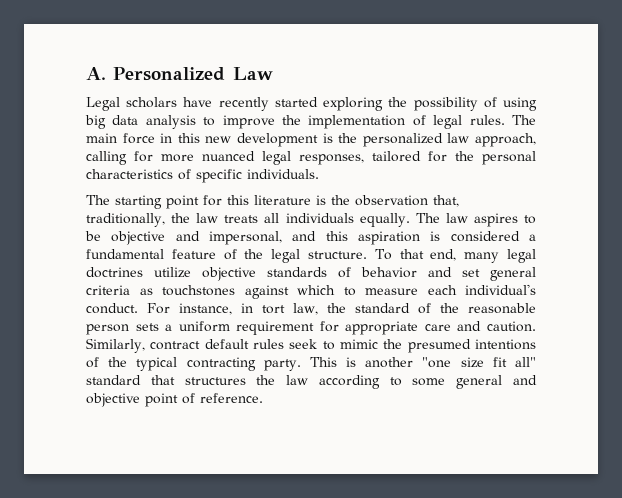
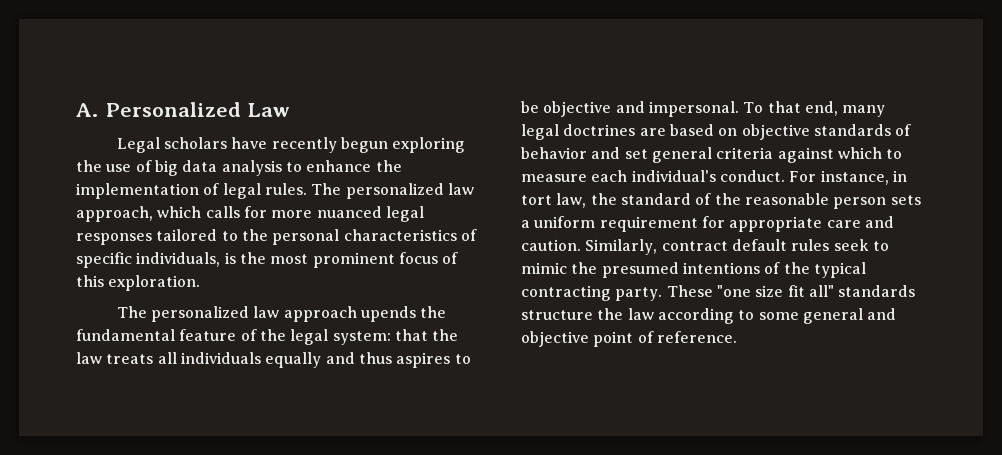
- Legal scholars have recently started exploring the possibility of using big data analysis to improve the implementation of legal rules.
+ Legal scholars have recently begun exploring the use of big data analysis to enhance the implementation of legal rules.
- The main force in this new development is the personalized law approach, calling for more nuanced legal responses, tailored for the personal characteristics of specific individuals.
- The starting point for this literature is the observation that, traditionally, the law treats all individuals equally. The law aspires to be objective and impersonal, and this aspiration is considered a fundamental feature of the legal structure.
+ The personalized law approach, which calls for more nuanced legal responses tailored to the personal characteristics of specific individuals, is the most prominent focus of this exploration.
+ The personalized law approach upends the fundamental feature of the legal system: that the law treats all individuals equally and thus aspires to be objective and impersonal.
- To that end, many legal doctrines utilize objective standards of behavior and set general criteria as touchstones against which to measure each individual's conduct.
+ To that end, many legal doctrines are based on objective standards of behavior and set general criteria against which to measure each individual's conduct.
- This is another "one size fit all" standard that structures the law according to some general and objective point of reference.
+ These "one size fit all" standards structure the law according to some general and objective point of reference.

